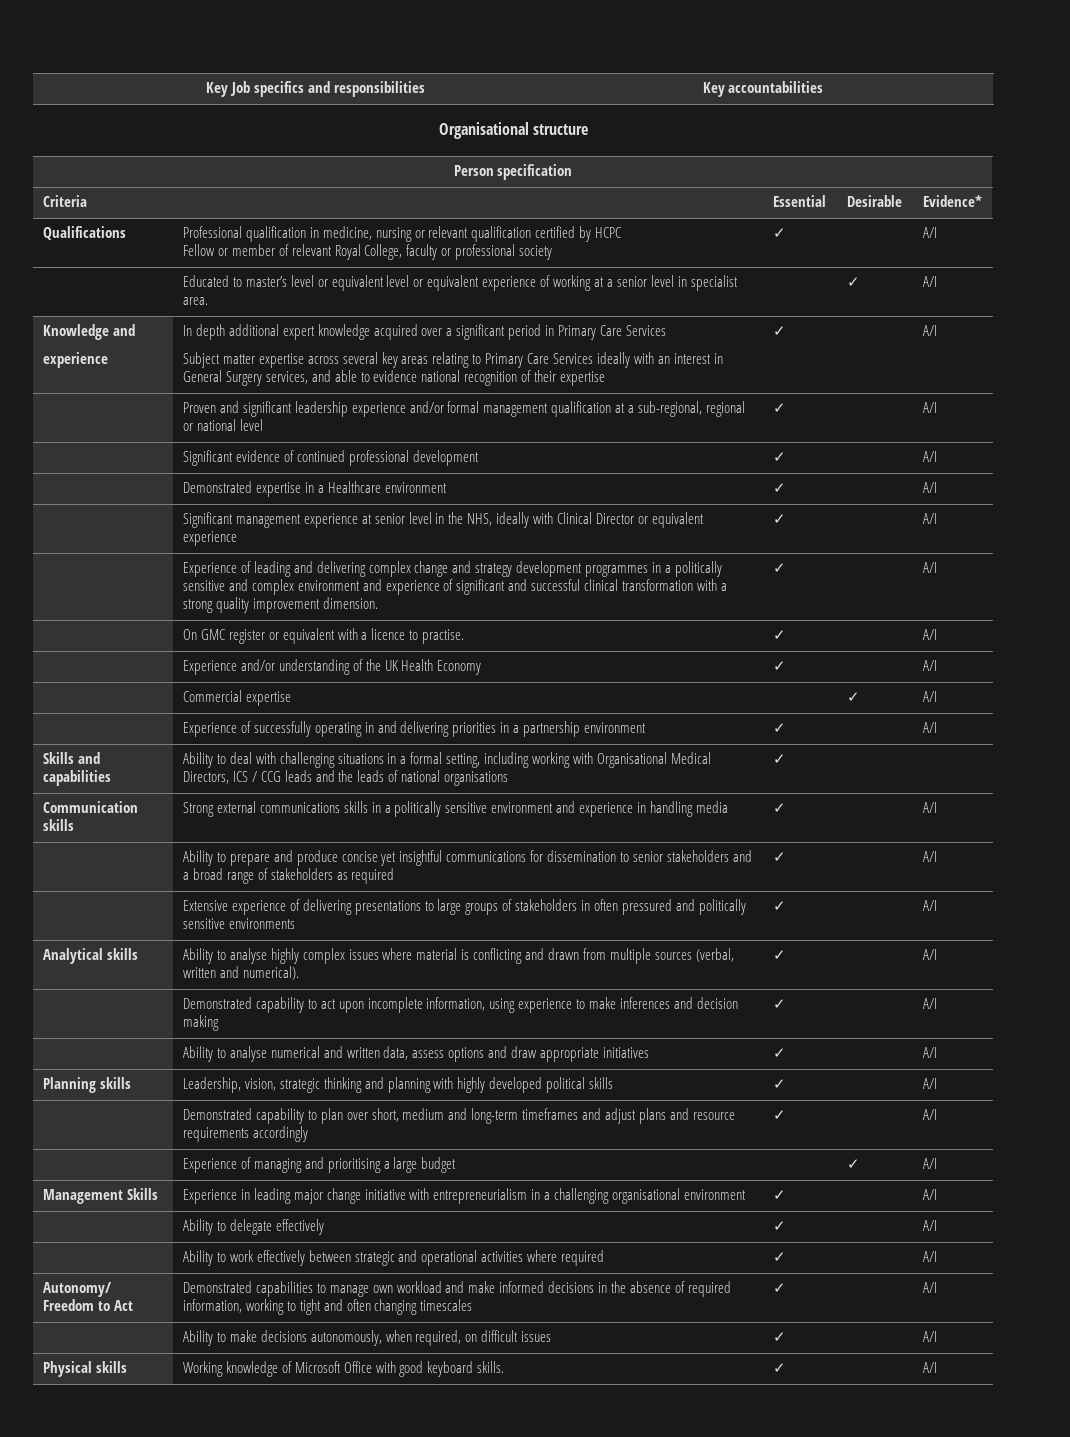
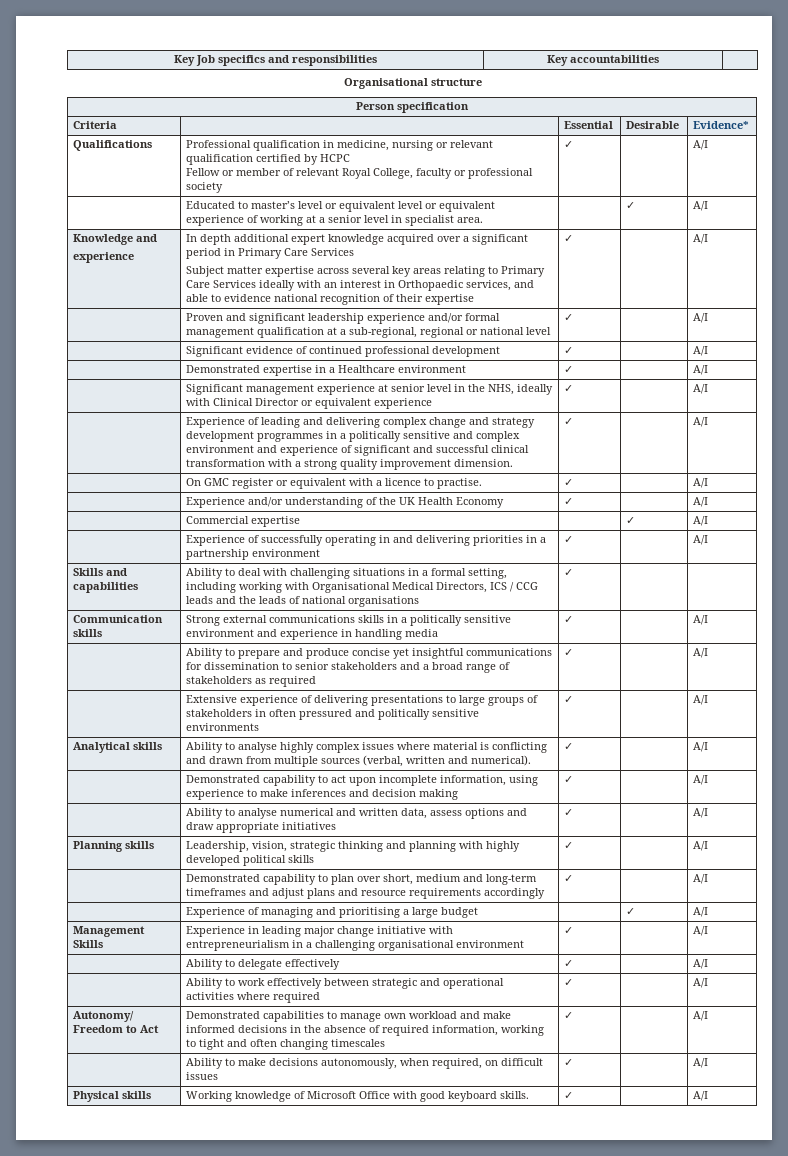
- Subject matter expertise across several key areas relating to Primary Care Services ideally with an interest in General Surgery services, and able to evidence national recognition of their expertise
+ Subject matter expertise across several key areas relating to Primary Care Services ideally with an interest in Orthopaedic services, and able to evidence national recognition of their expertise

